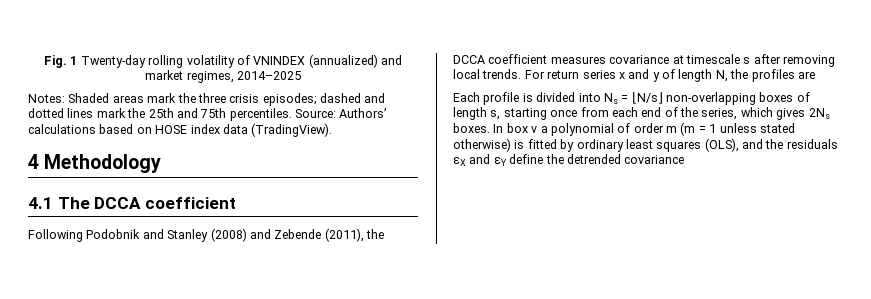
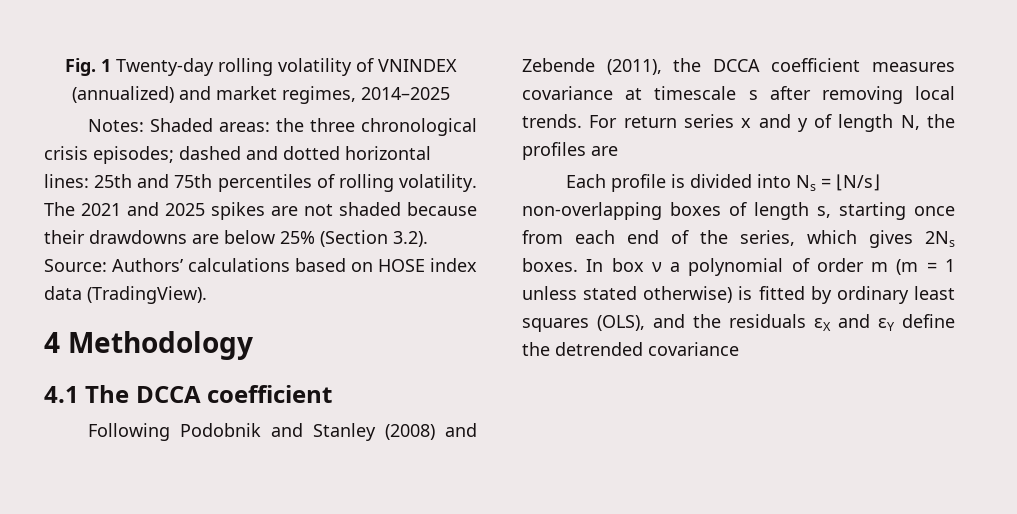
- Notes: Shaded areas mark the three crisis episodes; dashed and dotted lines mark the 25th and 75th percentiles. Source: Authors’ calculations based on HOSE index data (TradingView).
+ Notes: Shaded areas: the three chronological crisis episodes; dashed and dotted horizontal lines: 25th and 75th percentiles of rolling volatility. The 2021 and 2025 spikes are not shaded because their drawdowns are below 25% (Section 3.2). Source: Authors’ calculations based on HOSE index data (TradingView).

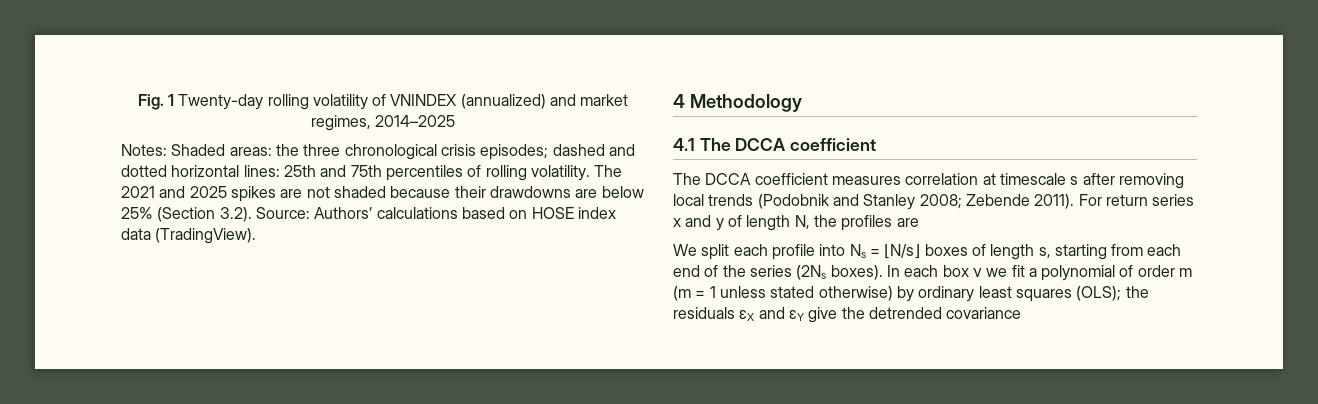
- Following Podobnik and Stanley (2008) and Zebende (2011), the DCCA coefficient measures covariance at timescale s after removing local trends.
+ The DCCA coefficient measures correlation at timescale s after removing local trends (Podobnik and Stanley 2008; Zebende 2011).
- Each profile is divided into Ns = ⌊N/s⌋ non-overlapping boxes of length s, starting once from each end of the series, which gives 2Ns boxes. In box ν a polynomial of order m (m = 1 unless stated otherwise) is fitted by ordinary least squares (OLS), and the residuals εX and εY define the detrended covariance
+ We split each profile into Ns = ⌊N/s⌋ boxes of length s, starting from each end of the series (2Ns boxes). In each box ν we fit a polynomial of order m (m = 1 unless stated otherwise) by ordinary least squares (OLS); the residuals εX and εY give the detrended covariance

